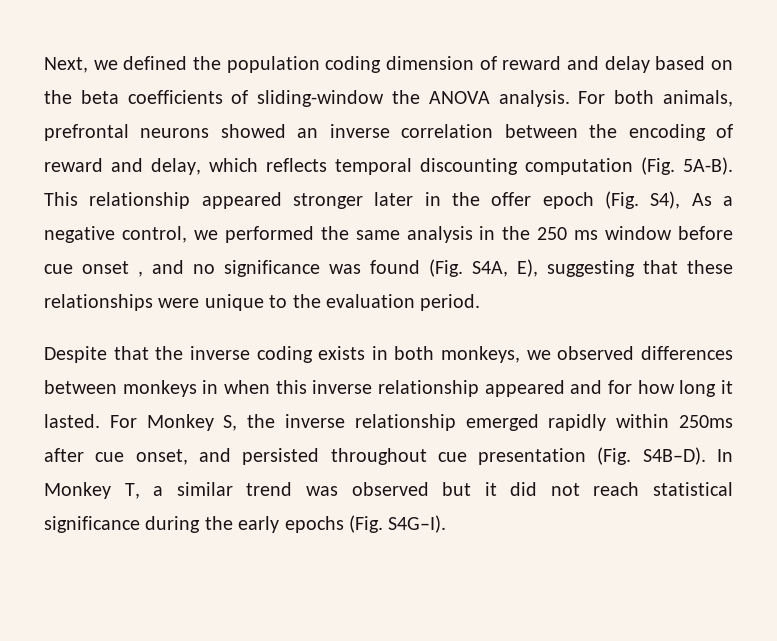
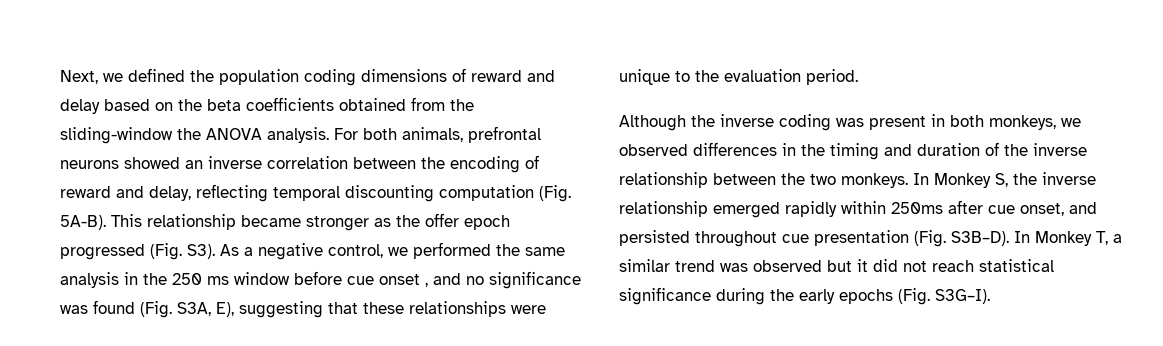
- Next, we defined the population coding dimension of reward and delay based on the beta coefficients of sliding-window the ANOVA analysis.
+ Next, we defined the population coding dimensions of reward and delay based on the beta coefficients obtained from the sliding-window the ANOVA analysis.
- For both animals, prefrontal neurons showed an inverse correlation between the encoding of reward and delay, which reflects temporal discounting computation (Fig. 5A-B).
+ For both animals, prefrontal neurons showed an inverse correlation between the encoding of reward and delay, reflecting temporal discounting computation (Fig. 5A-B).
- This relationship appeared stronger later in the offer epoch (Fig. S4), As a negative control, we performed the same analysis in the 250 ms window before cue onset , and no significance was found (Fig. S4A, E), suggesting that these relationships were unique to the evaluation period.
+ This relationship became stronger as the offer epoch progressed (Fig. S3). As a negative control, we performed the same analysis in the 250 ms window before cue onset , and no significance was found (Fig. S3A, E), suggesting that these relationships were unique to the evaluation period.
- Despite that the inverse coding exists in both monkeys, we observed differences between monkeys in when this inverse relationship appeared and for how long it lasted. For Monkey S, the inverse relationship emerged rapidly within 250ms after cue onset, and persisted throughout cue presentation (Fig. S4B–D).
+ Although the inverse coding was present in both monkeys, we observed differences in the timing and duration of the inverse relationship between the two monkeys. In Monkey S, the inverse relationship emerged rapidly within 250ms after cue onset, and persisted throughout cue presentation (Fig. S3B–D).
- In Monkey T, a similar trend was observed but it did not reach statistical significance during the early epochs (Fig. S4G–I).
+ In Monkey T, a similar trend was observed but it did not reach statistical significance during the early epochs (Fig. S3G–I).

